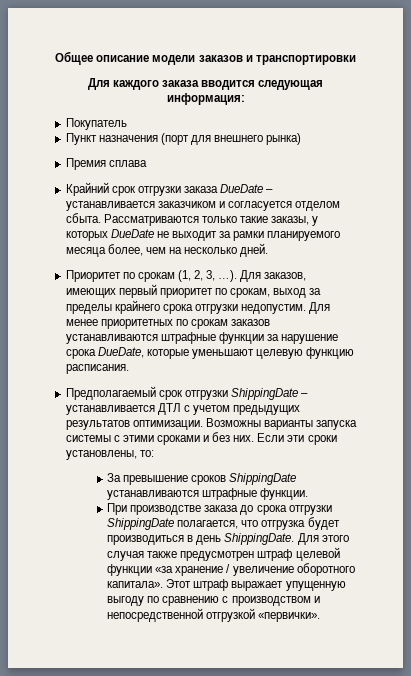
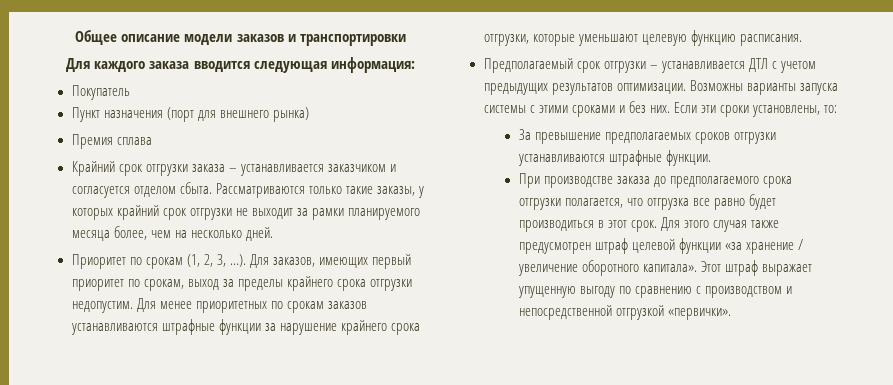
- Крайний срок отгрузки заказа DueDate – устанавливается заказчиком и согласуется отделом сбыта.
+ Крайний срок отгрузки заказа – устанавливается заказчиком и согласуется отделом сбыта.
- Рассматриваются только такие заказы, у которых DueDate не выходит за рамки планируемого месяца более, чем на несколько дней.
+ Рассматриваются только такие заказы, у которых крайний срок отгрузки не выходит за рамки планируемого месяца более, чем на несколько дней.
- Для менее приоритетных по срокам заказов устанавливаются штрафные функции за нарушение срока DueDate, которые уменьшают целевую функцию расписания.
+ Для менее приоритетных по срокам заказов устанавливаются штрафные функции за нарушение крайнего срока отгрузки, которые уменьшают целевую функцию расписания.
- Предполагаемый срок отгрузки ShippingDate – устанавливается ДТЛ с учетом предыдущих результатов оптимизации.
+ Предполагаемый срок отгрузки – устанавливается ДТЛ с учетом предыдущих результатов оптимизации.
- За превышение сроков ShippingDate устанавливаются штрафные функции.
+ За превышение предполагаемых сроков отгрузки устанавливаются штрафные функции.
- При производстве заказа до срока отгрузки ShippingDate полагается, что отгрузка будет производиться в день ShippingDate.
+ При производстве заказа до предполагаемого срока отгрузки полагается, что отгрузка все равно будет производиться в этот срок.

